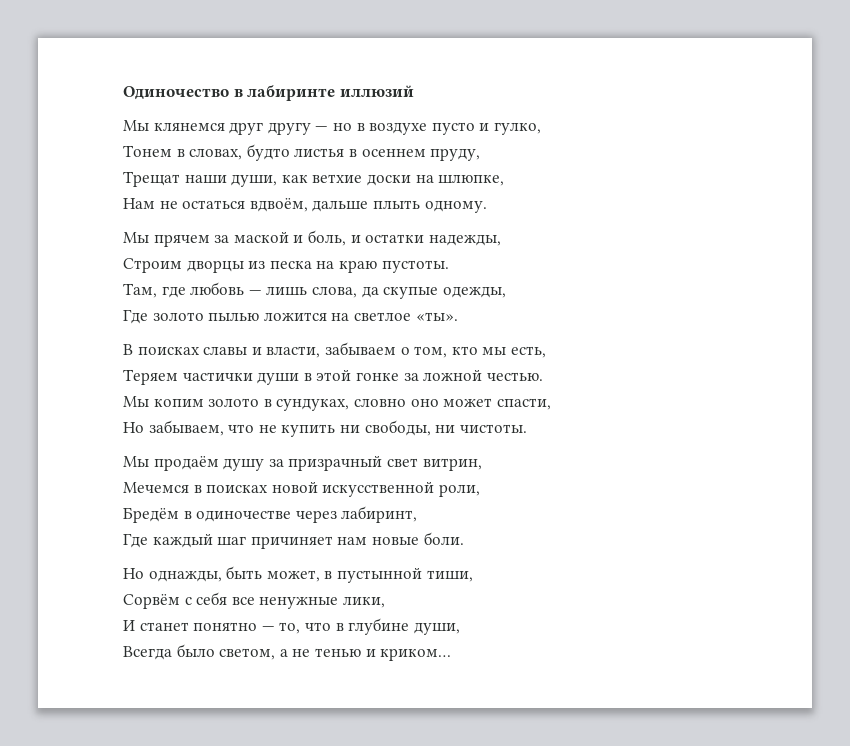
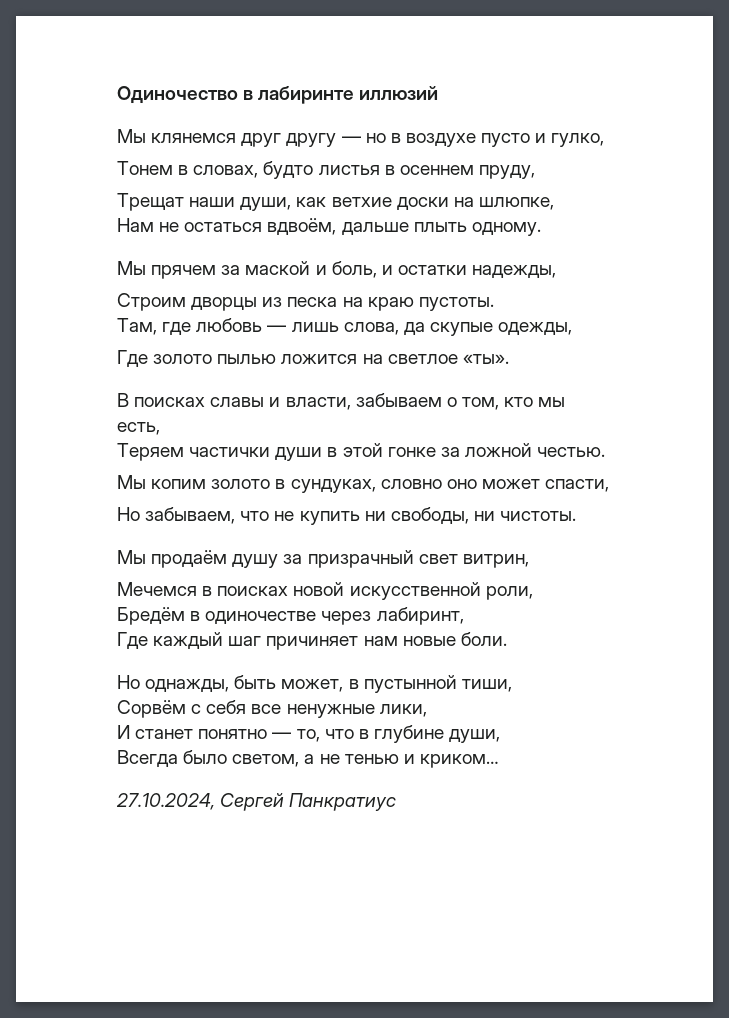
+ 27.10.2024, Сергей Панкратиус

